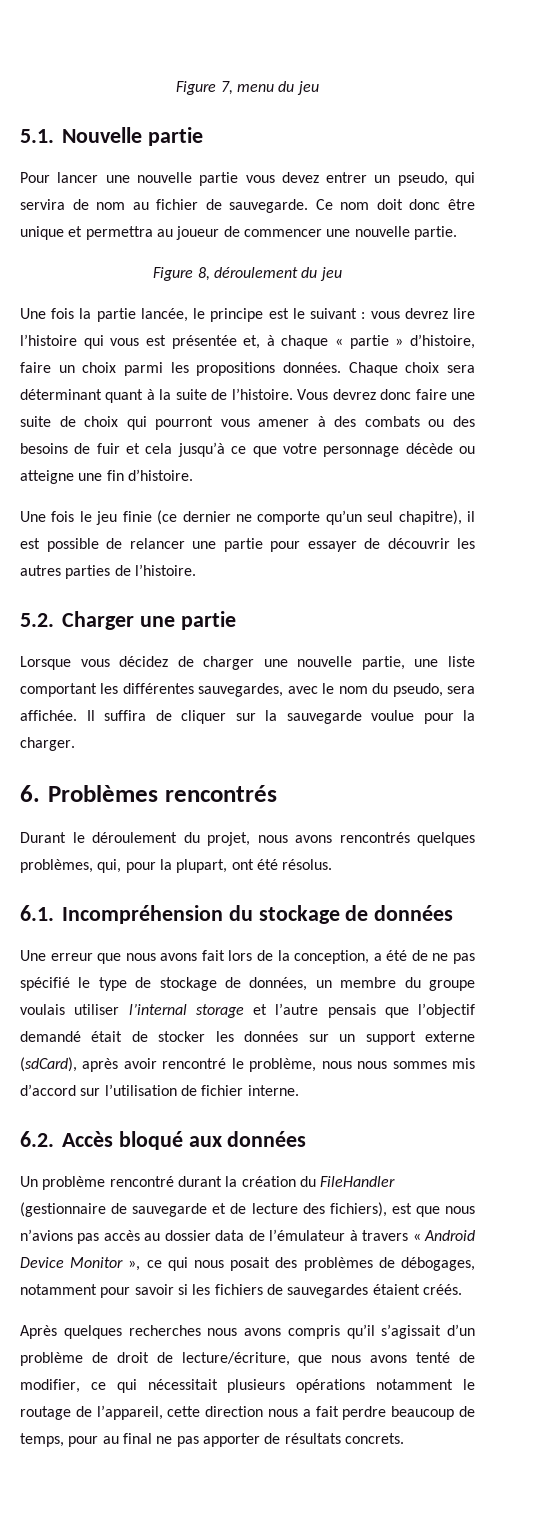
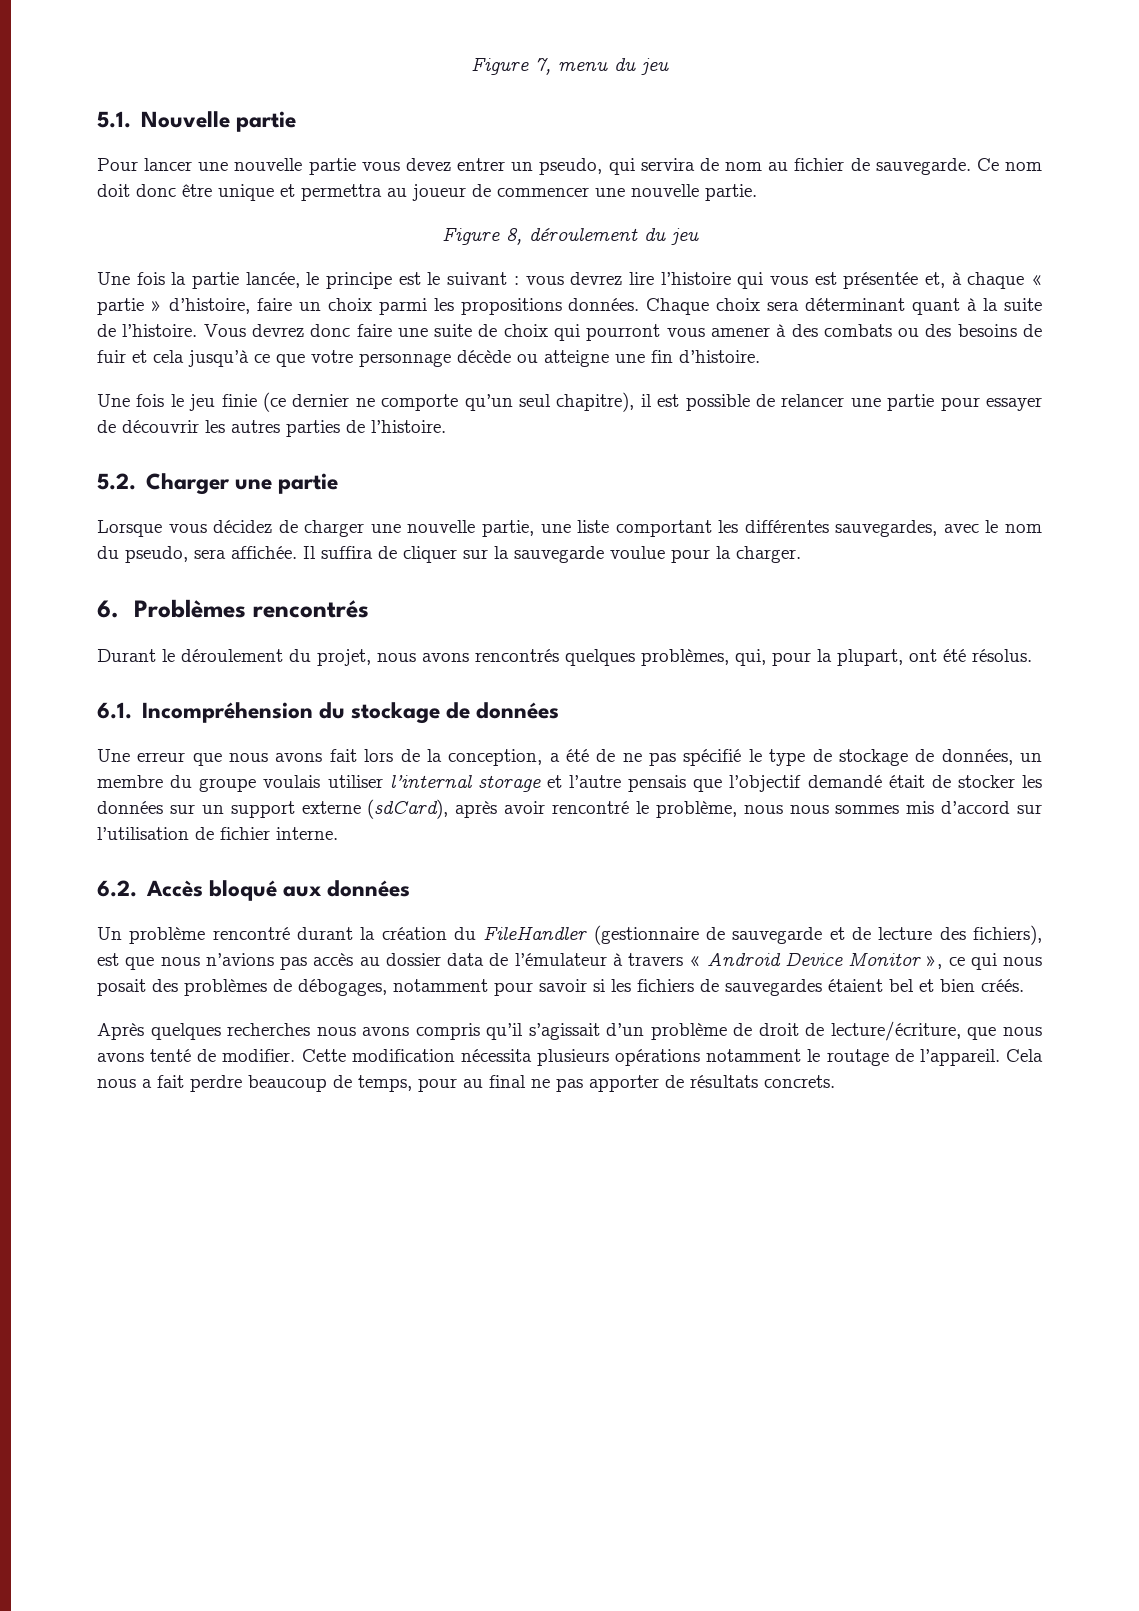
- Un problème rencontré durant la création du FileHandler (gestionnaire de sauvegarde et de lecture des fichiers), est que nous n’avions pas accès au dossier data de l’émulateur à travers « Android Device Monitor », ce qui nous posait des problèmes de débogages, notamment pour savoir si les fichiers de sauvegardes étaient créés.
+ Un problème rencontré durant la création du FileHandler (gestionnaire de sauvegarde et de lecture des fichiers), est que nous n’avions pas accès au dossier data de l’émulateur à travers « Android Device Monitor », ce qui nous posait des problèmes de débogages, notamment pour savoir si les fichiers de sauvegardes étaient bel et bien créés.
- Après quelques recherches nous avons compris qu’il s’agissait d’un problème de droit de lecture/écriture, que nous avons tenté de modifier, ce qui nécessitait plusieurs opérations notamment le routage de l’appareil, cette direction nous a fait perdre beaucoup de temps, pour au final ne pas apporter de résultats concrets.
+ Après quelques recherches nous avons compris qu’il s’agissait d’un problème de droit de lecture/écriture, que nous avons tenté de modifier. Cette modification nécessita plusieurs opérations notamment le routage de l’appareil. Cela nous a fait perdre beaucoup de temps, pour au final ne pas apporter de résultats concrets.

